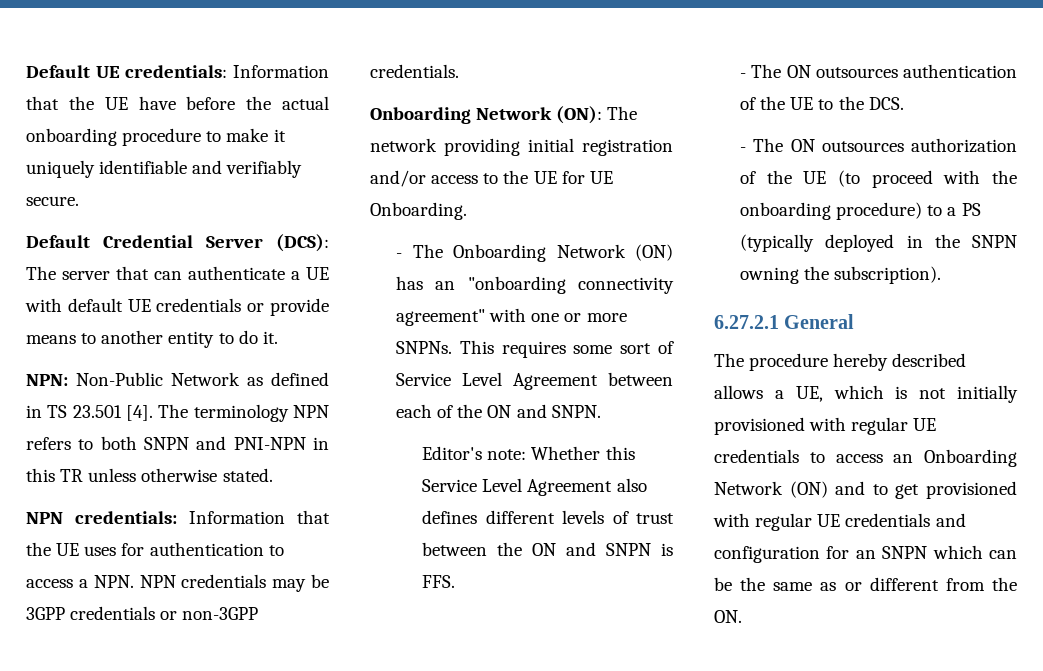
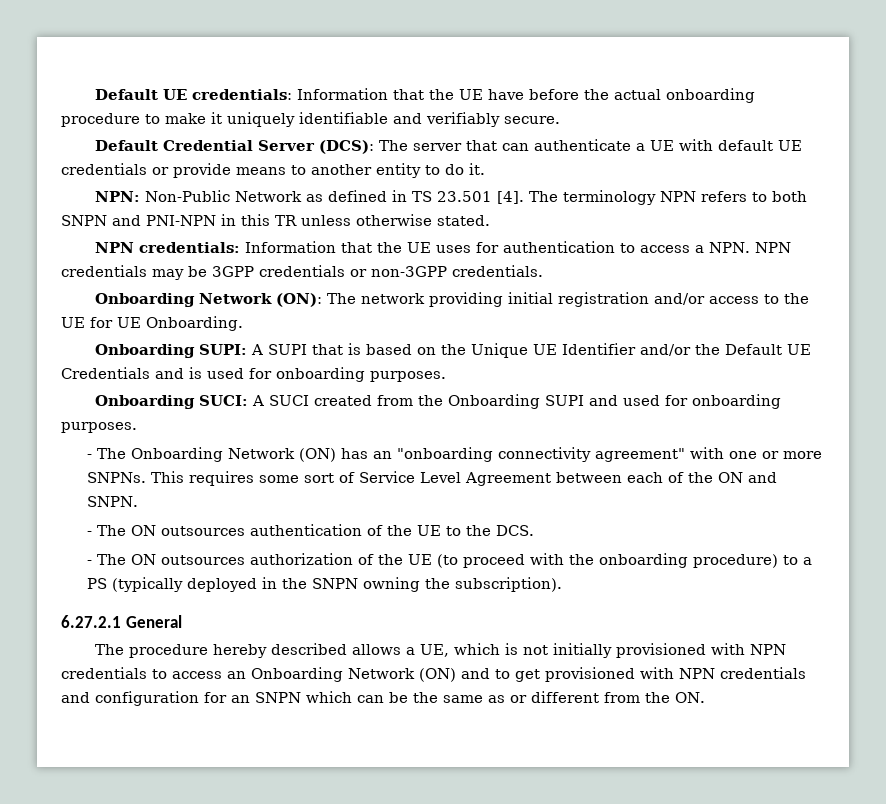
+ Onboarding SUPI: A SUPI that is based on the Unique UE Identifier and/or the Default UE Credentials and is used for onboarding purposes.
+ Onboarding SUCI: A SUCI created from the Onboarding SUPI and used for onboarding purposes.
- Editor's note: Whether this Service Level Agreement also defines different levels of trust between the ON and SNPN is FFS.
- The procedure hereby described allows a UE, which is not initially provisioned with regular UE credentials to access an Onboarding Network (ON) and to get provisioned with regular UE credentials and configuration for an SNPN which can be the same as or different from the ON.
+ The procedure hereby described allows a UE, which is not initially provisioned with NPN credentials to access an Onboarding Network (ON) and to get provisioned with NPN credentials and configuration for an SNPN which can be the same as or different from the ON.

